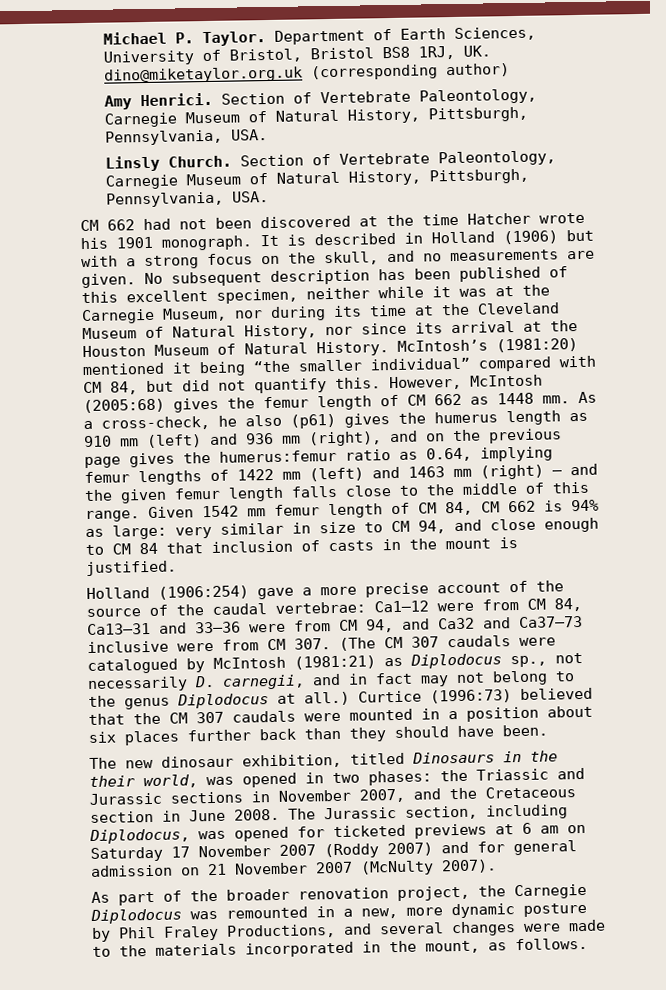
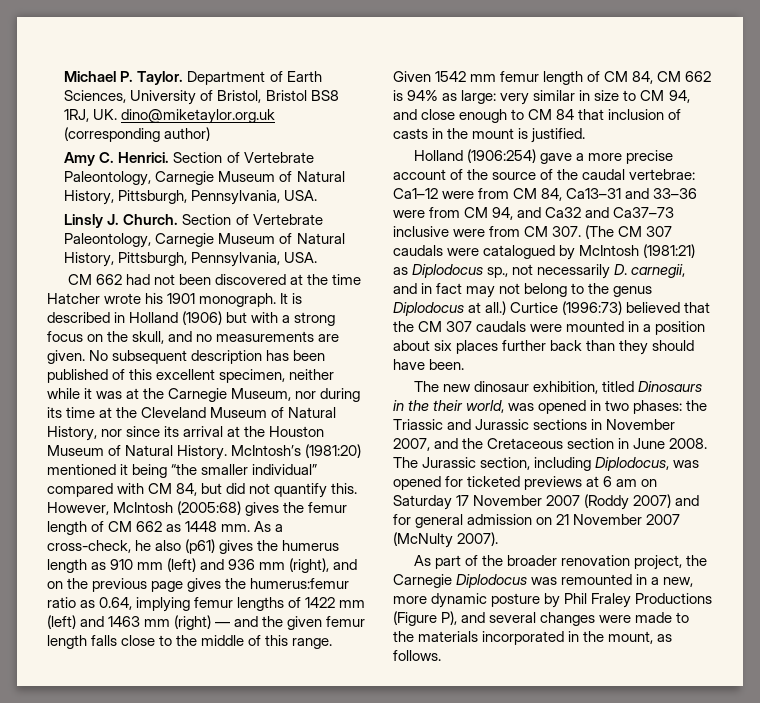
- Amy Henrici.
+ Amy C. Henrici.
- Linsly Church.
+ Linsly J. Church.
- As part of the broader renovation project, the Carnegie Diplodocus was remounted in a new, more dynamic posture by Phil Fraley Productions, and several changes were made to the materials incorporated in the mount, as follows.
+ As part of the broader renovation project, the Carnegie Diplodocus was remounted in a new, more dynamic posture by Phil Fraley Productions (Figure P), and several changes were made to the materials incorporated in the mount, as follows.

